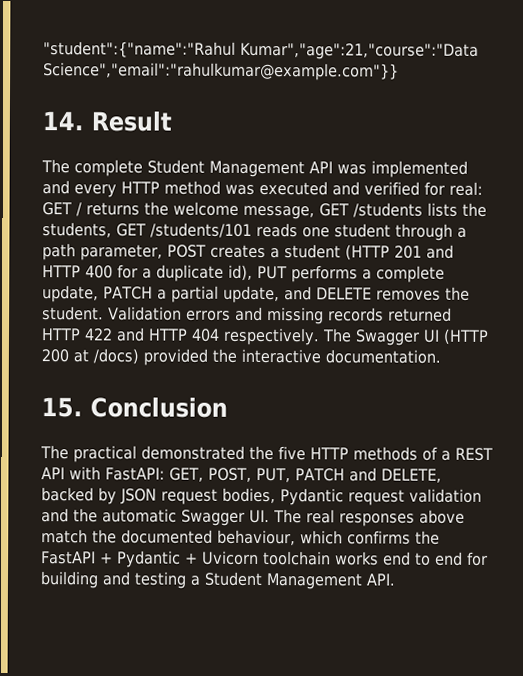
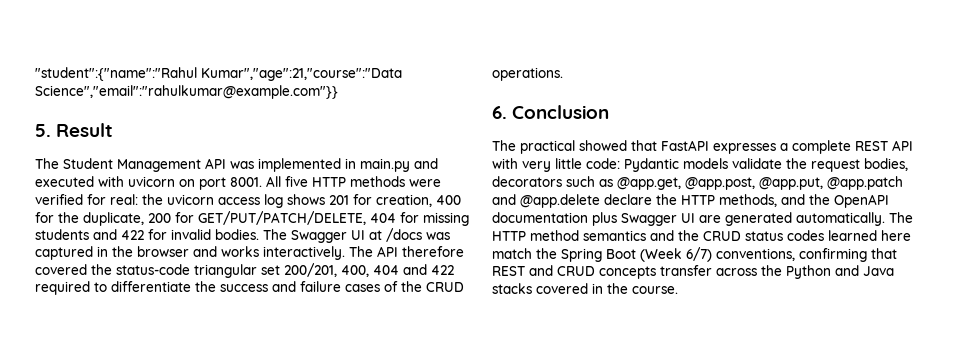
- 14. Result
+ 5. Result
- The complete Student Management API was implemented and every HTTP method was executed and verified for real: GET / returns the welcome message, GET /students lists the students, GET /students/101 reads one student through a path parameter, POST creates a student (HTTP 201 and HTTP 400 for a duplicate id), PUT performs a complete update, PATCH a partial update, and DELETE removes the student. Validation errors and missing records returned HTTP 422 and HTTP 404 respectively. The Swagger UI (HTTP 200 at /docs) provided the interactive documentation.
- 15. Conclusion
- The practical demonstrated the five HTTP methods of a REST API with FastAPI: GET, POST, PUT, PATCH and DELETE, backed by JSON request bodies, Pydantic request validation and the automatic Swagger UI. The real responses above match the documented behaviour, which confirms the FastAPI + Pydantic + Uvicorn toolchain works end to end for building and testing a Student Management API.
+ The Student Management API was implemented in main.py and executed with uvicorn on port 8001. All five HTTP methods were verified for real: the uvicorn access log shows 201 for creation, 400 for the duplicate, 200 for GET/PUT/PATCH/DELETE, 404 for missing students and 422 for invalid bodies. The Swagger UI at /docs was captured in the browser and works interactively. The API therefore covered the status-code triangular set 200/201, 400, 404 and 422 required to differentiate the success and failure cases of the CRUD operations.
+ 6. Conclusion
+ The practical showed that FastAPI expresses a complete REST API with very little code: Pydantic models validate the request bodies, decorators such as @app.get, @app.post, @app.put, @app.patch and @app.delete declare the HTTP methods, and the OpenAPI documentation plus Swagger UI are generated automatically. The HTTP method semantics and the CRUD status codes learned here match the Spring Boot (Week 6/7) conventions, confirming that REST and CRUD concepts transfer across the Python and Java stacks covered in the course.

